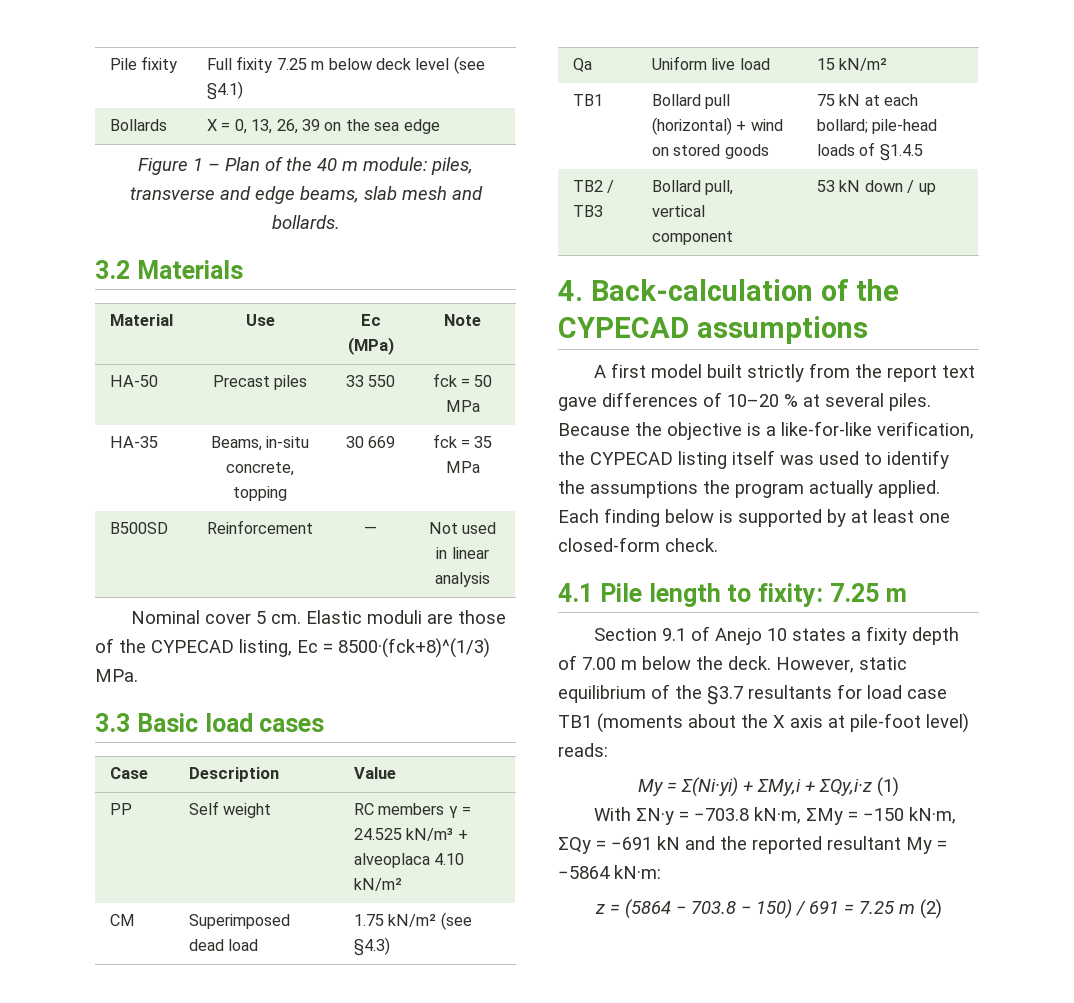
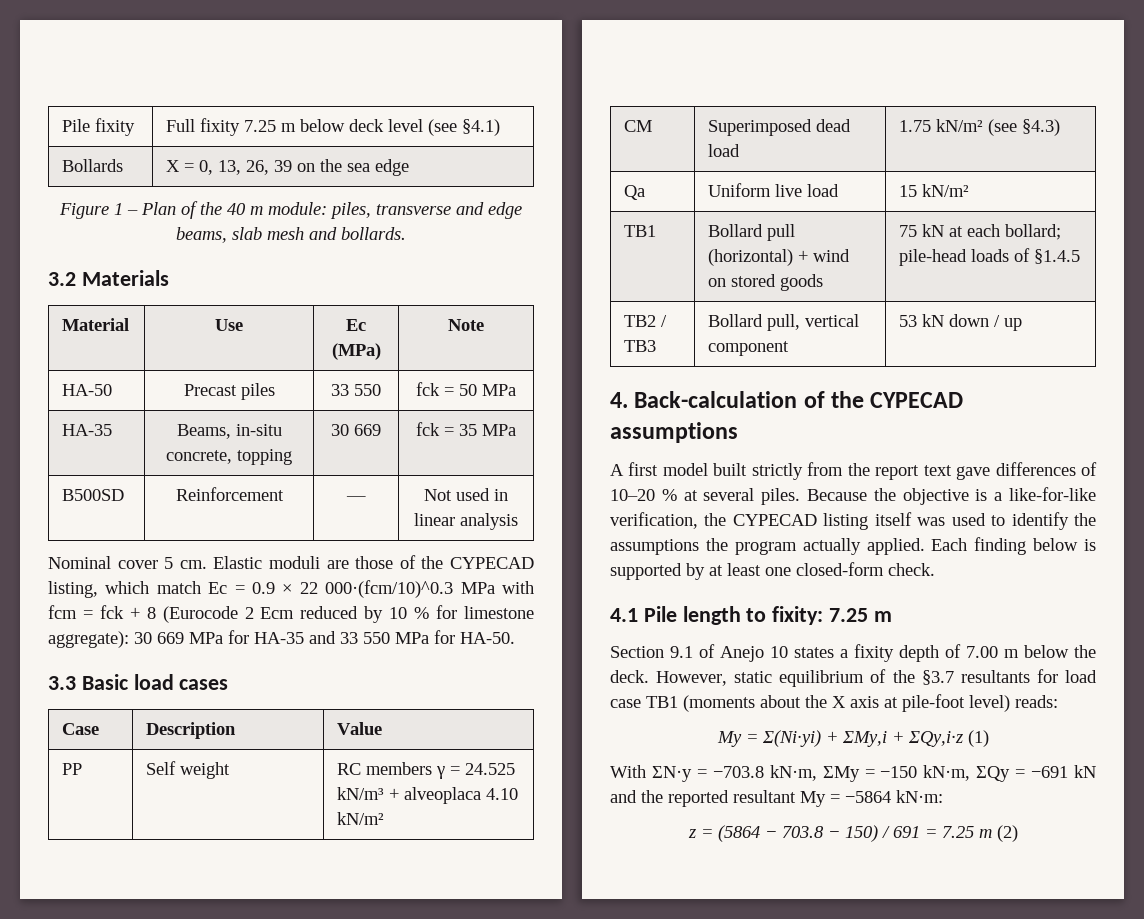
- Elastic moduli are those of the CYPECAD listing, Ec = 8500·(fck+8)^(1/3) MPa.
+ Elastic moduli are those of the CYPECAD listing, which match Ec = 0.9 × 22 000·(fcm/10)^0.3 MPa with fcm = fck + 8 (Eurocode 2 Ecm reduced by 10 % for limestone aggregate): 30 669 MPa for HA-35 and 33 550 MPa for HA-50.

